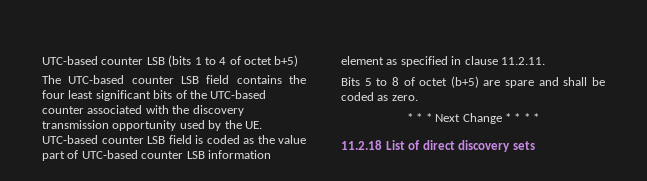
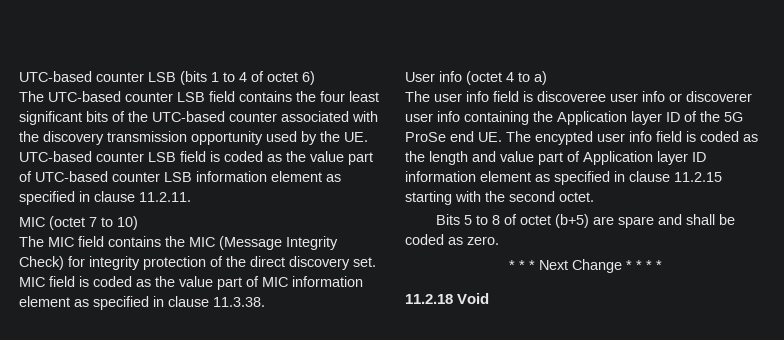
- UTC-based counter LSB (bits 1 to 4 of octet b+5)
+ UTC-based counter LSB (bits 1 to 4 of octet 6)
+ MIC (octet 7 to 10)
+ The MIC field contains the MIC (Message Integrity Check) for integrity protection of the direct discovery set. MIC field is coded as the value part of MIC information element as specified in clause 11.3.38.
+ User info (octet 4 to a)
+ The user info field is discoveree user info or discoverer user info containing the Application layer ID of the 5G ProSe end UE. The encypted user info field is coded as the length and value part of Application layer ID information element as specified in clause 11.2.15 starting with the second octet.
- 11.2.18 List of direct discovery sets
+ 11.2.18 Void

